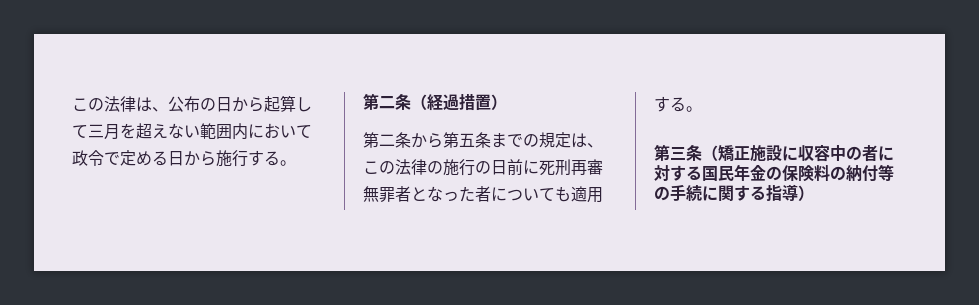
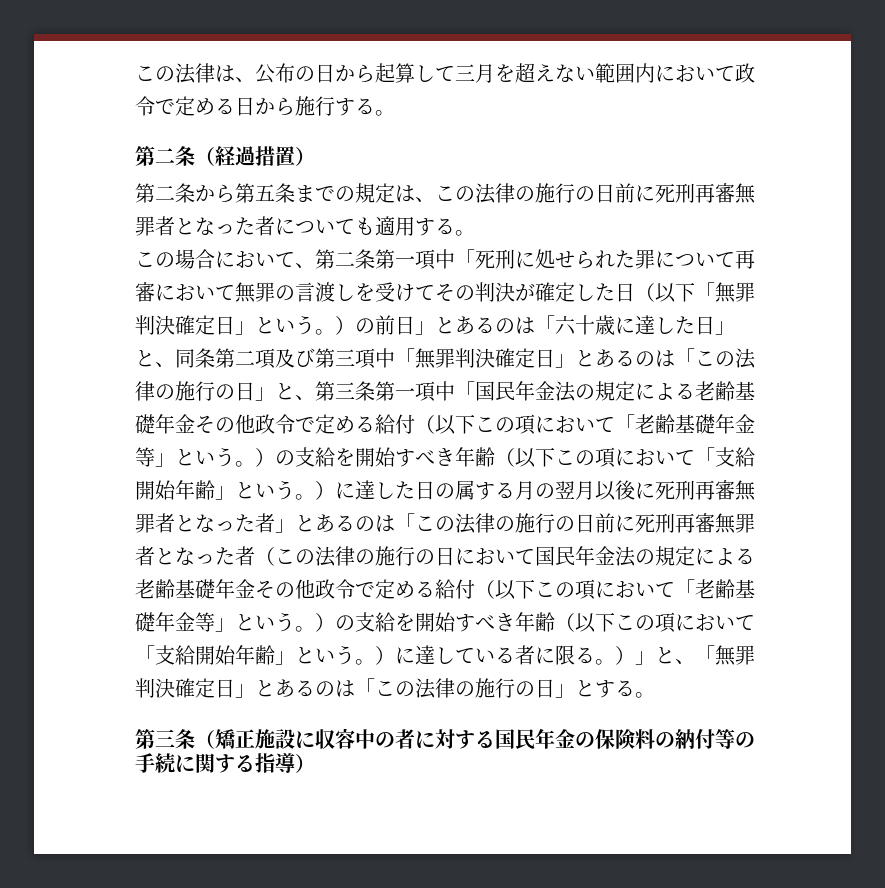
+ この場合において、第二条第一項中「死刑に処せられた罪について再審において無罪の言渡しを受けてその判決が確定した日（以下「無罪判決確定日」という。）の前日」とあるのは「六十歳に達した日」と、同条第二項及び第三項中「無罪判決確定日」とあるのは「この法律の施行の日」と、第三条第一項中「国民年金法の規定による老齢基礎年金その他政令で定める給付（以下この項において「老齢基礎年金等」という。）の支給を開始すべき年齢（以下この項において「支給開始年齢」という。）に達した日の属する月の翌月以後に死刑再審無罪者となった者」とあるのは「この法律の施行の日前に死刑再審無罪者となった者（この法律の施行の日において国民年金法の規定による老齢基礎年金その他政令で定める給付（以下この項において「老齢基礎年金等」という。）の支給を開始すべき年齢（以下この項において「支給開始年齢」という。）に達している者に限る。）」と、「無罪判決確定日」とあるのは「この法律の施行の日」とする。

